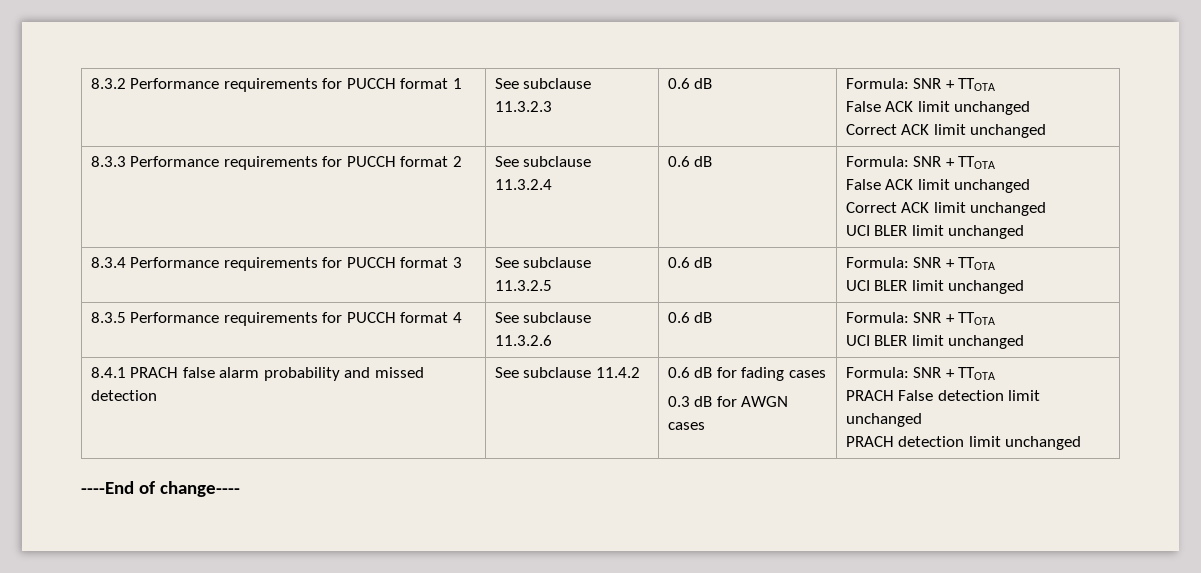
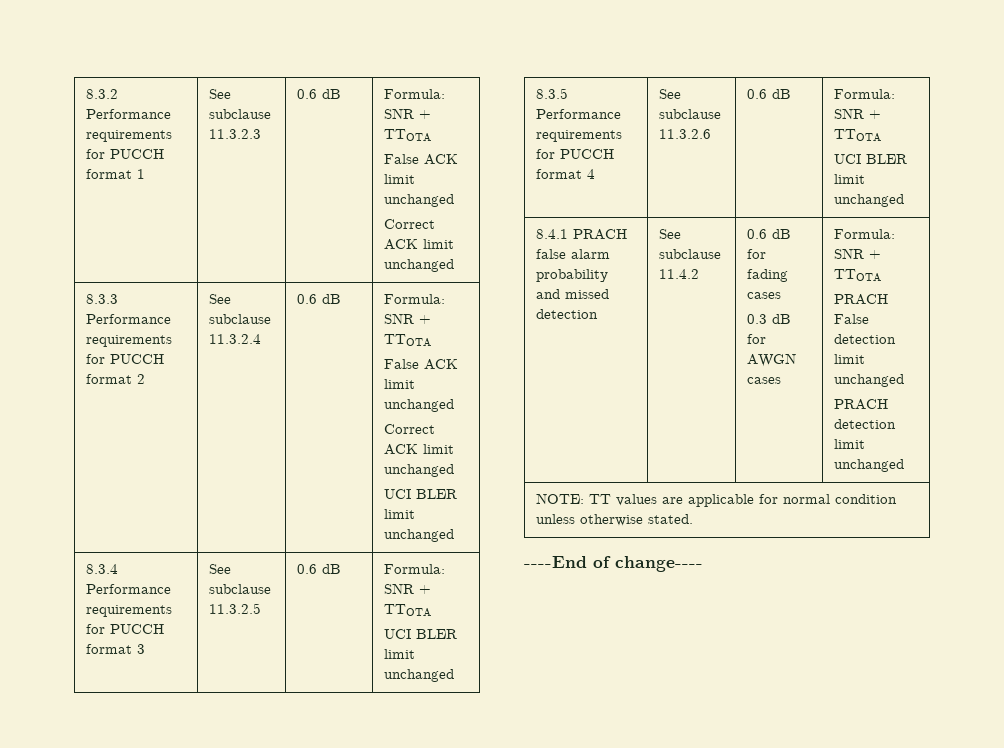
+ NOTE: TT values are applicable for normal condition unless otherwise stated.

